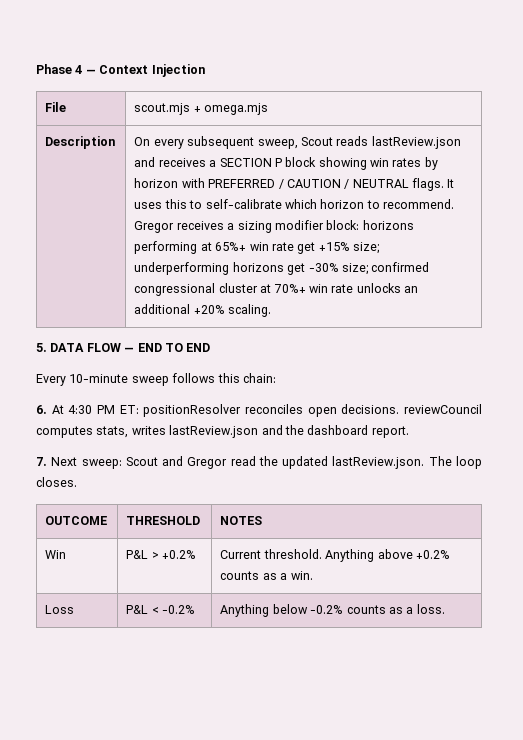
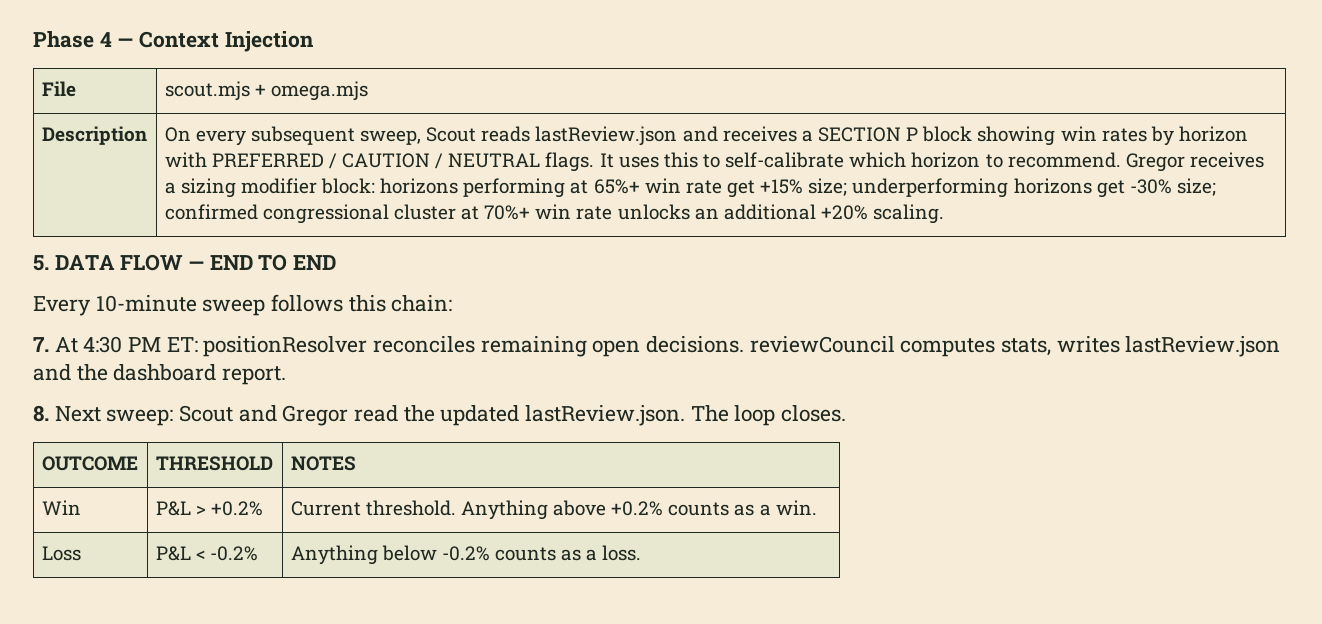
- 6. At 4:30 PM ET: positionResolver reconciles open decisions. reviewCouncil computes stats, writes lastReview.json and the dashboard report.
+ 7. At 4:30 PM ET: positionResolver reconciles remaining open decisions. reviewCouncil computes stats, writes lastReview.json and the dashboard report.
- 7. Next sweep: Scout and Gregor read the updated lastReview.json. The loop closes.
+ 8. Next sweep: Scout and Gregor read the updated lastReview.json. The loop closes.

